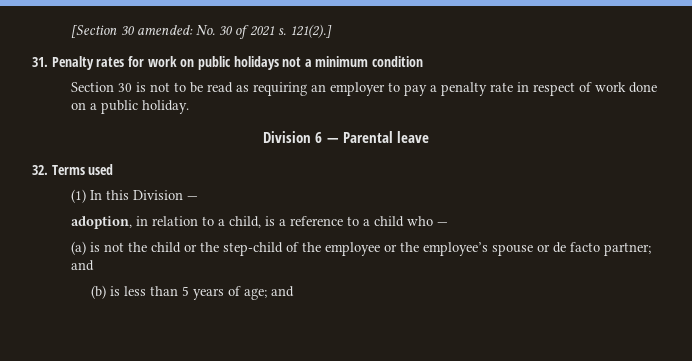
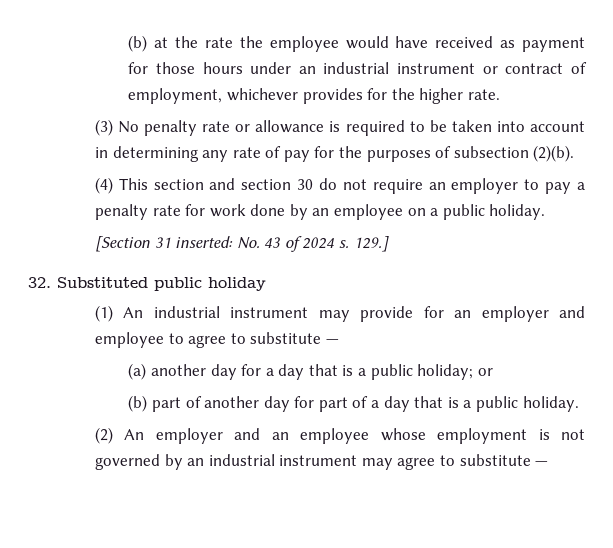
- [Section 30 amended: No. 30 of 2021 s. 121(2).]
- 31. Penalty rates for work on public holidays not a minimum condition
- Section 30 is not to be read as requiring an employer to pay a penalty rate in respect of work done on a public holiday.
- Division 6 — Parental leave
- 32. Terms used
- (1) In this Division —
- adoption, in relation to a child, is a reference to a child who —
- (a) is not the child or the step-child of the employee or the employee’s spouse or de facto partner; and
- (b) is less than 5 years of age; and
+ (b) at the rate the employee would have received as payment for those hours under an industrial instrument or contract of employment, whichever provides for the higher rate.
+ (3) No penalty rate or allowance is required to be taken into account in determining any rate of pay for the purposes of subsection (2)(b).
+ (4) This section and section 30 do not require an employer to pay a penalty rate for work done by an employee on a public holiday.
+ [Section 31 inserted: No. 43 of 2024 s. 129.]
+ 32. Substituted public holiday
+ (1) An industrial instrument may provide for an employer and employee to agree to substitute —
+ (a) another day for a day that is a public holiday; or
+ (b) part of another day for part of a day that is a public holiday.
+ (2) An employer and an employee whose employment is not governed by an industrial instrument may agree to substitute —

